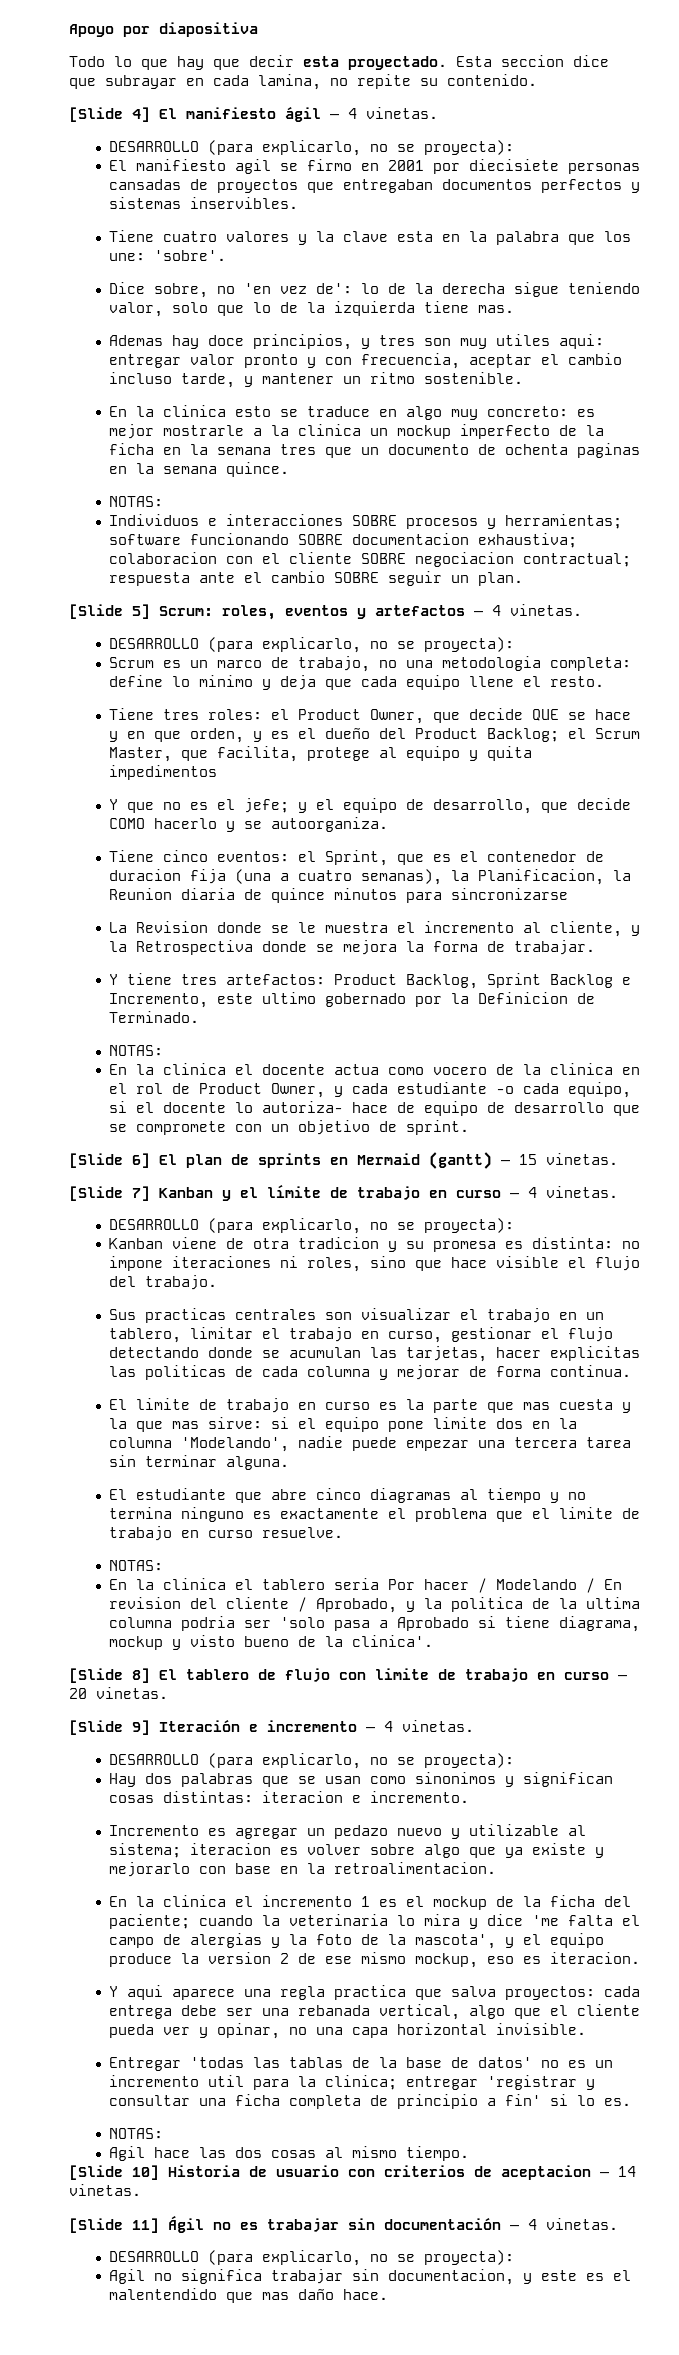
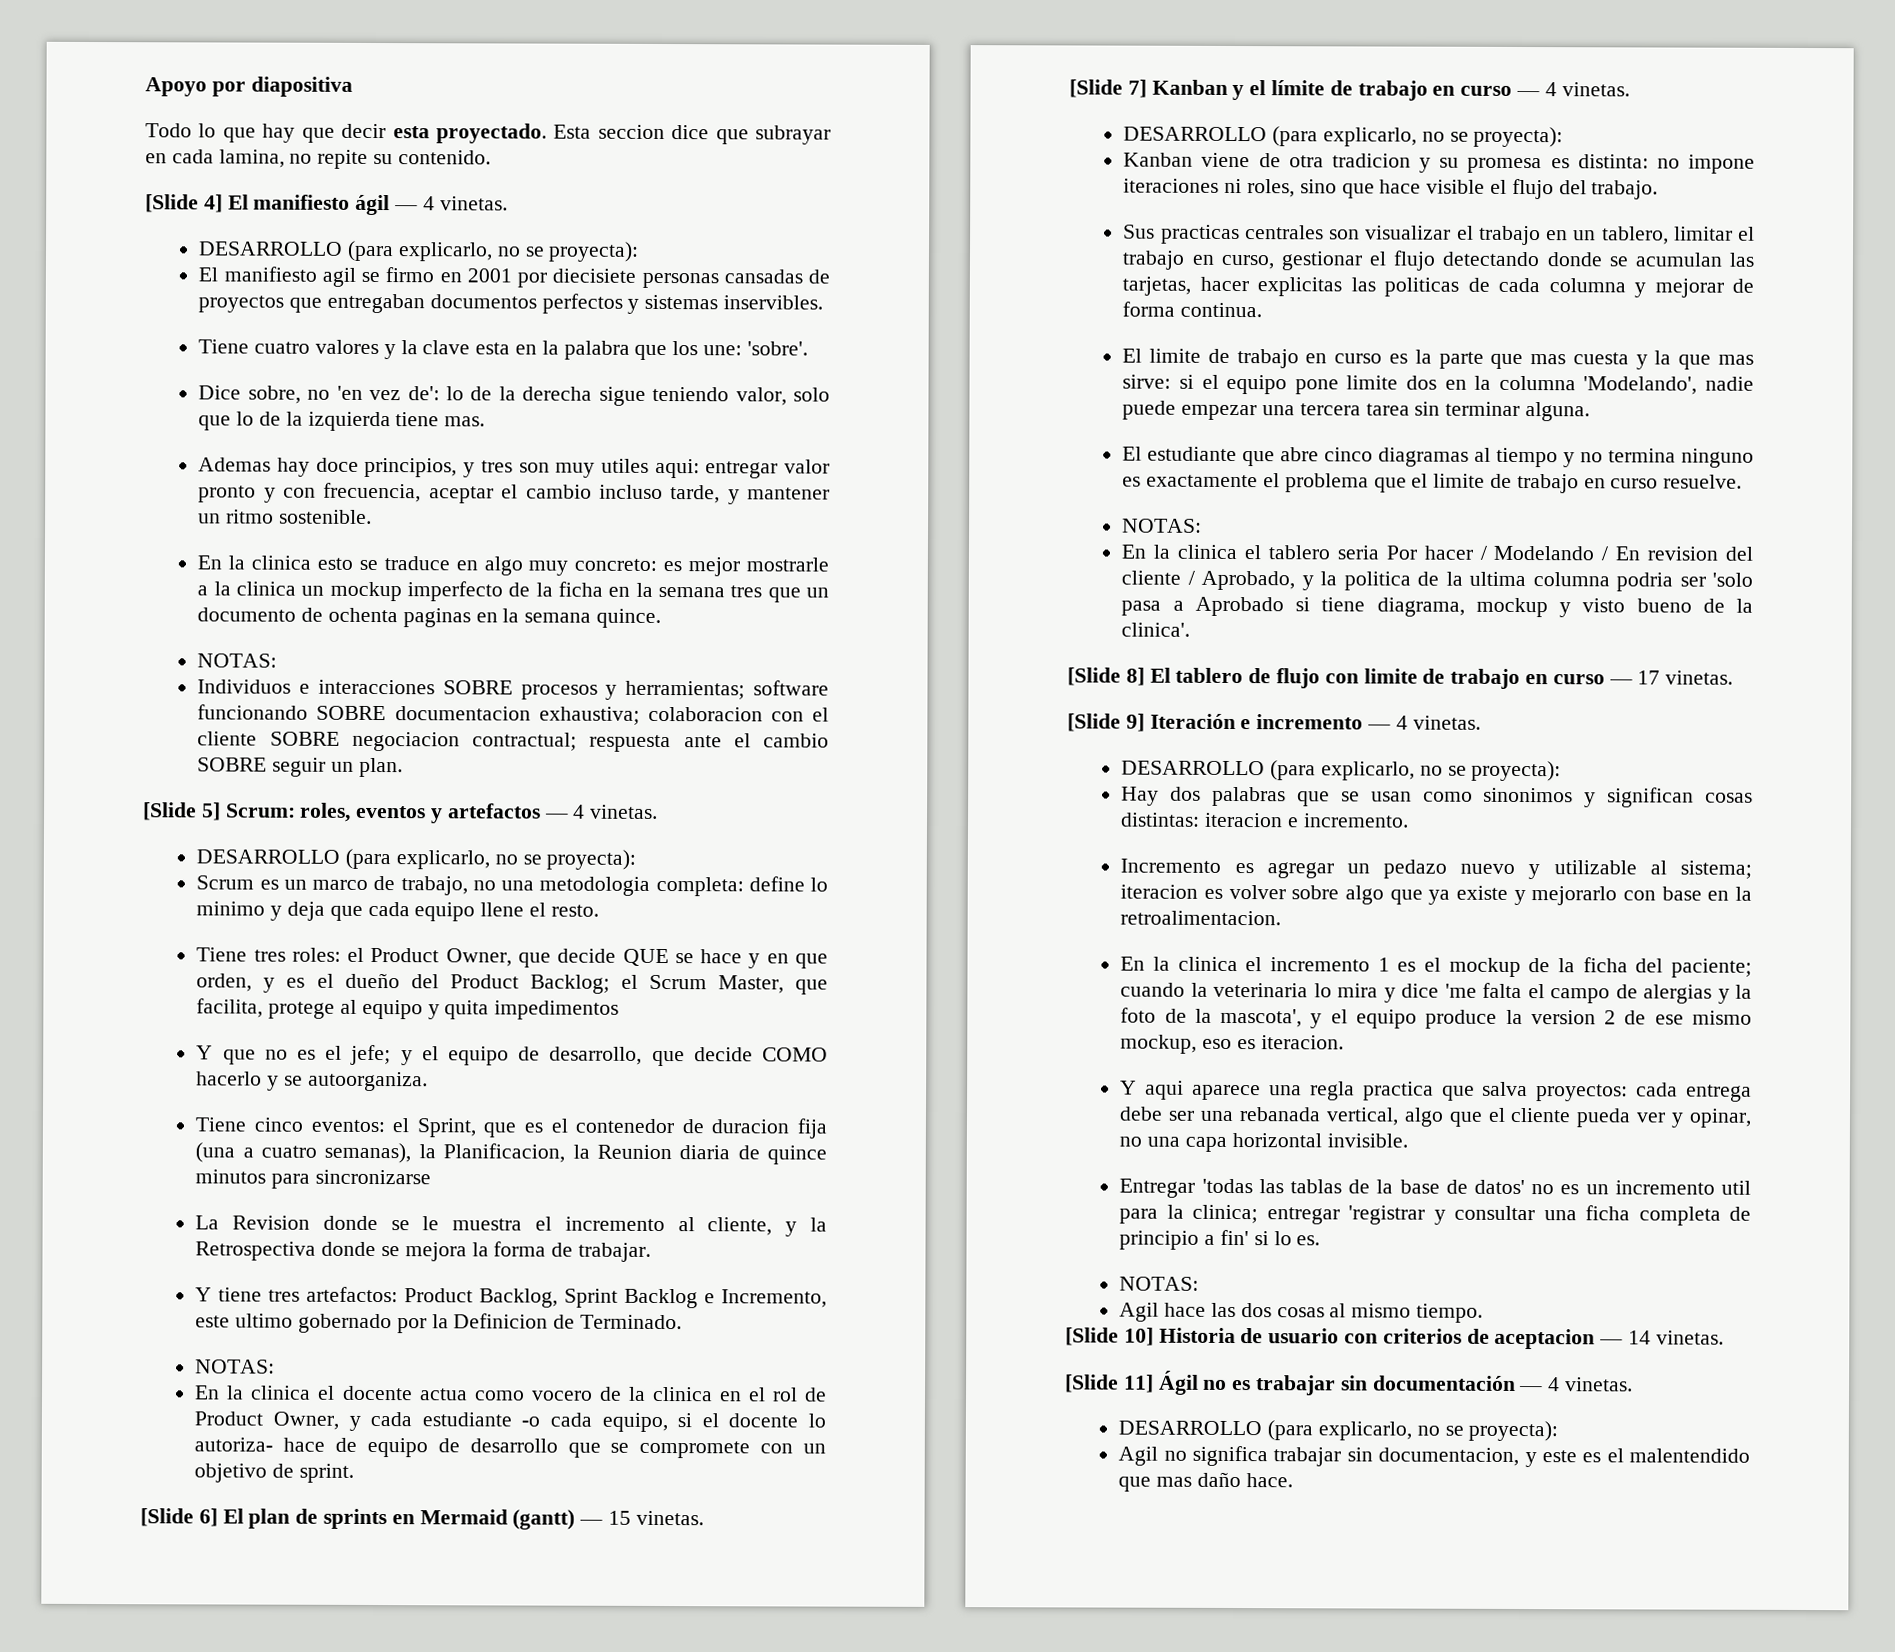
- [Slide 8] El tablero de flujo con limite de trabajo en curso — 20 vinetas.
+ [Slide 8] El tablero de flujo con limite de trabajo en curso — 17 vinetas.

